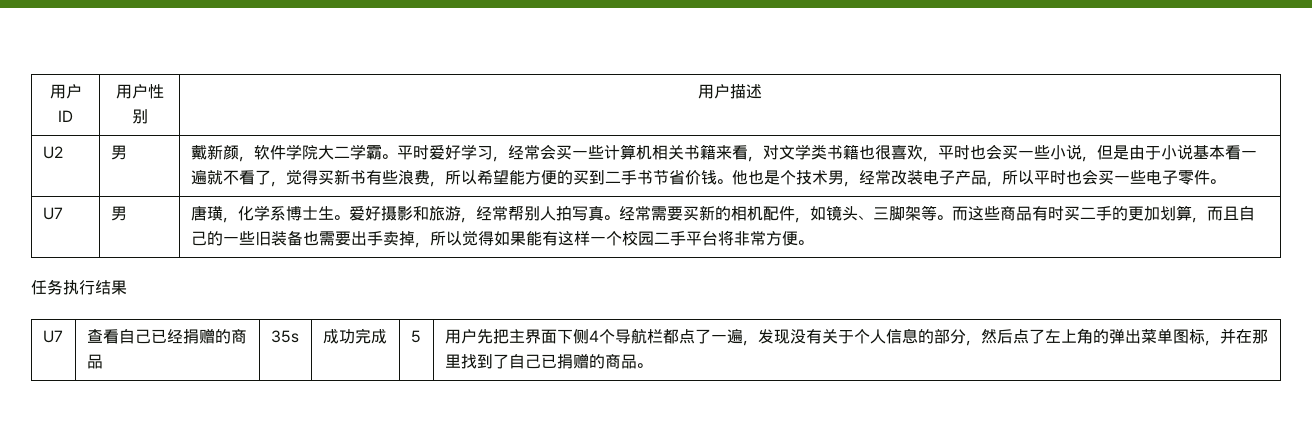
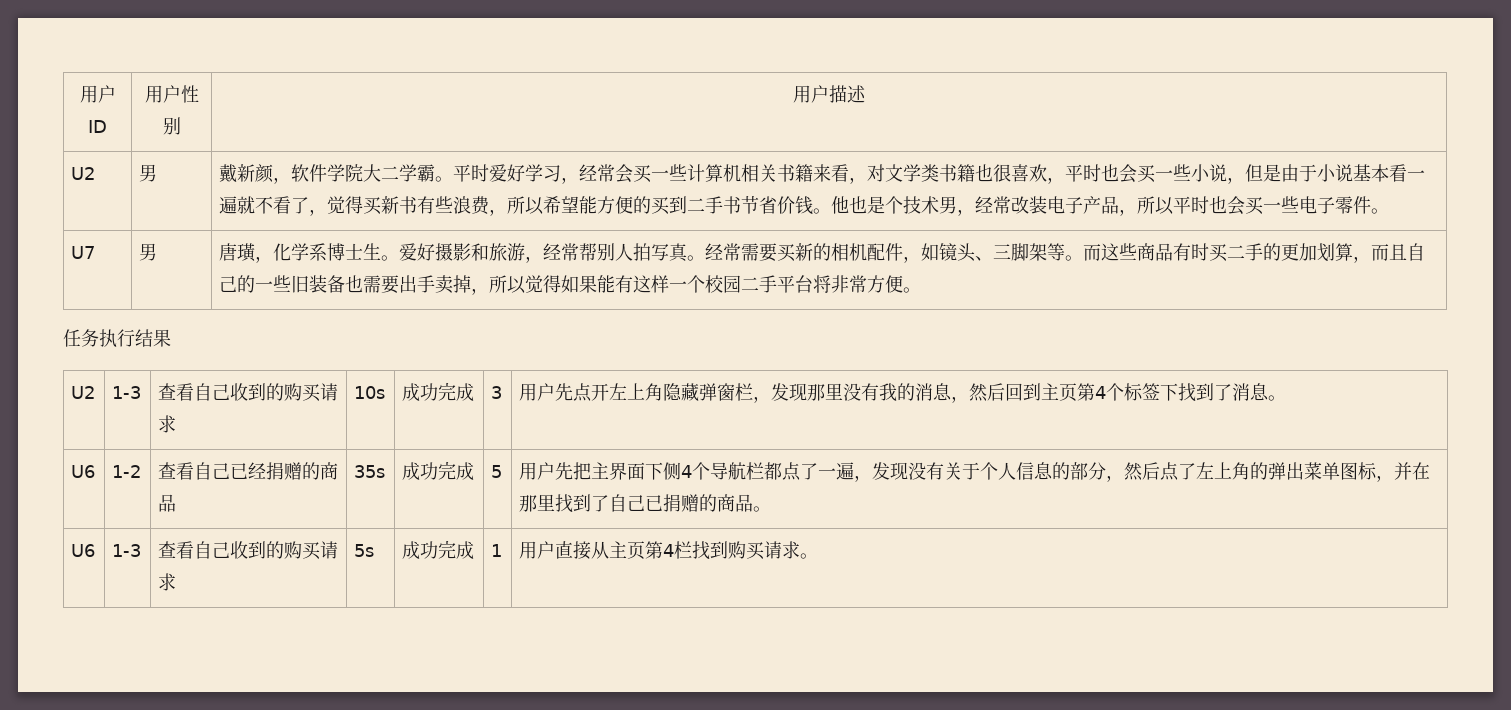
  任务执行结果
- U7
+ U2 | 1-3 | 查看自己收到的购买请求 | 10s | 成功完成 | 3 | 用户先点开左上角隐藏弹窗栏，发现那里没有我的消息，然后回到主页第4个标签下找到了消息。
+ U6 | 1-2
+ U6 | 1-3 | 查看自己收到的购买请求 | 5s | 成功完成 | 1 | 用户直接从主页第4栏找到购买请求。

